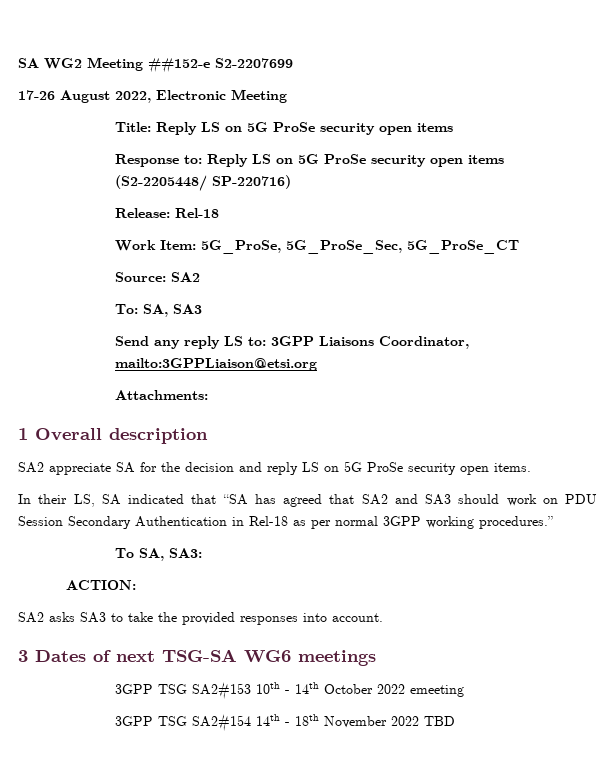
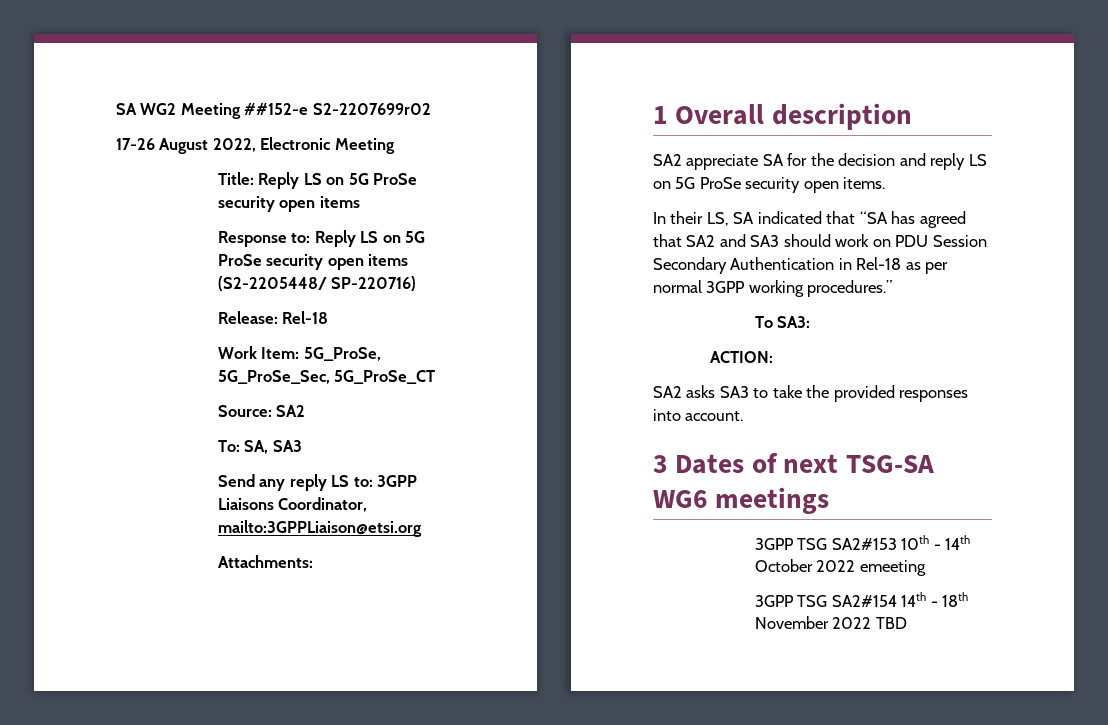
- SA WG2 Meeting ##152-e S2-2207699
+ SA WG2 Meeting ##152-e S2-2207699r02
- To SA, SA3:
+ To SA3:

